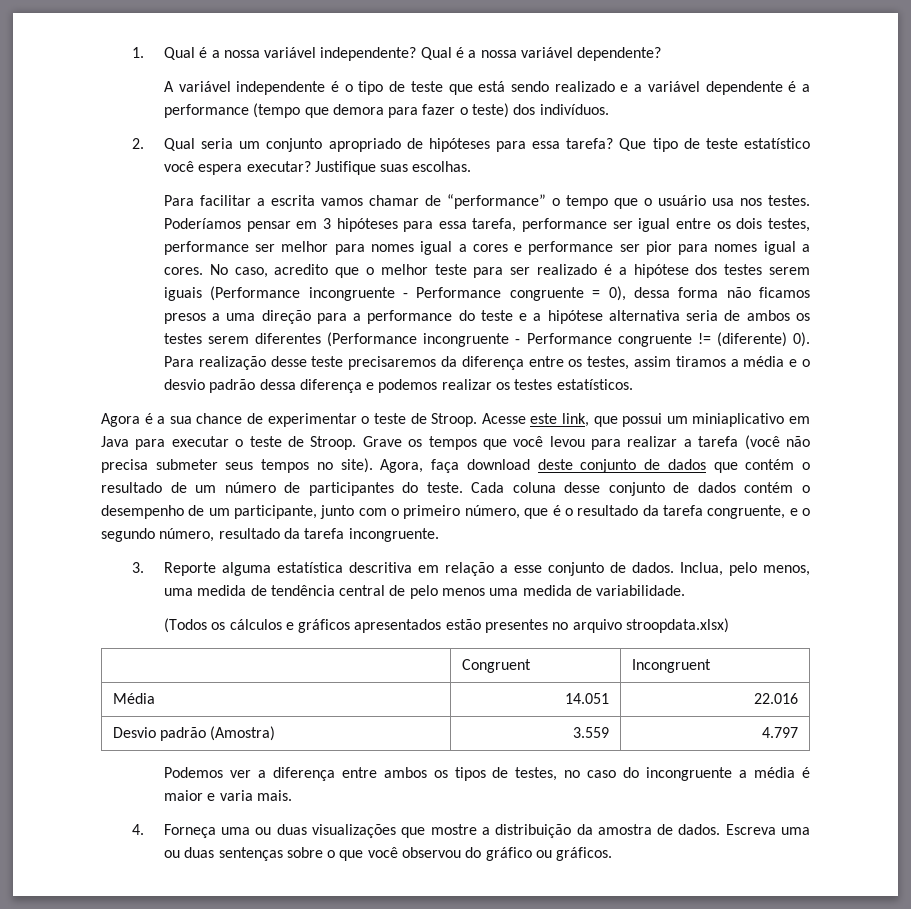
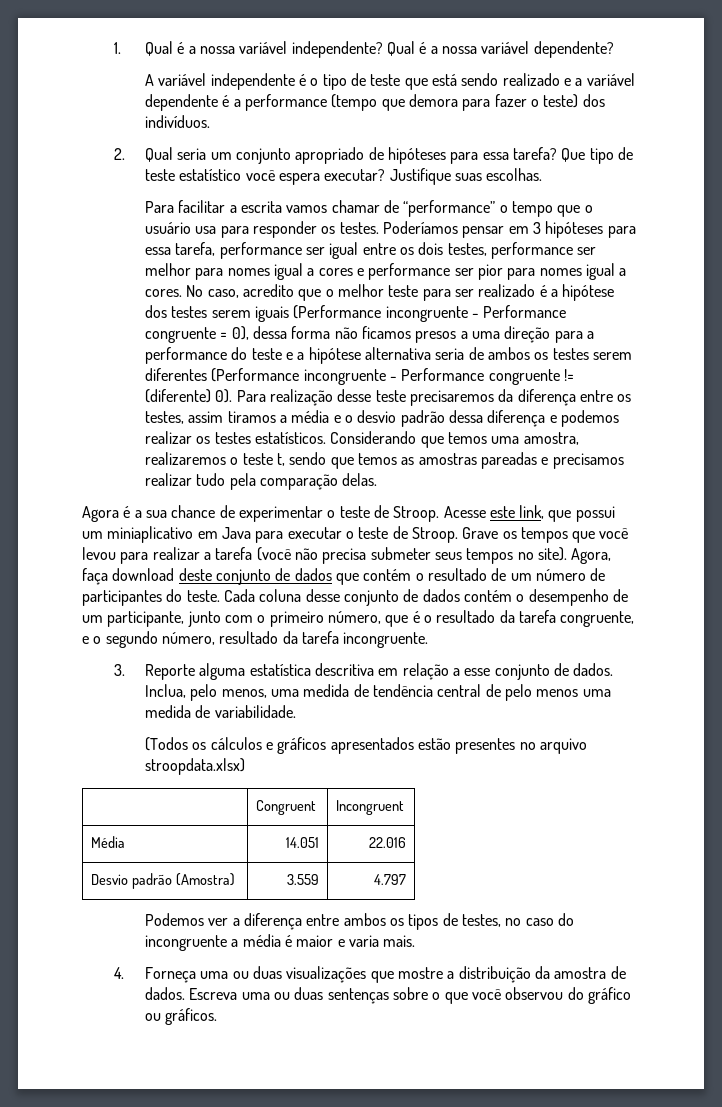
- Para facilitar a escrita vamos chamar de “performance” o tempo que o usuário usa nos testes.
+ Para facilitar a escrita vamos chamar de “performance” o tempo que o usuário usa para responder os testes.
+ Considerando que temos uma amostra, realizaremos o teste t, sendo que temos as amostras pareadas e precisamos realizar tudo pela comparação delas.

